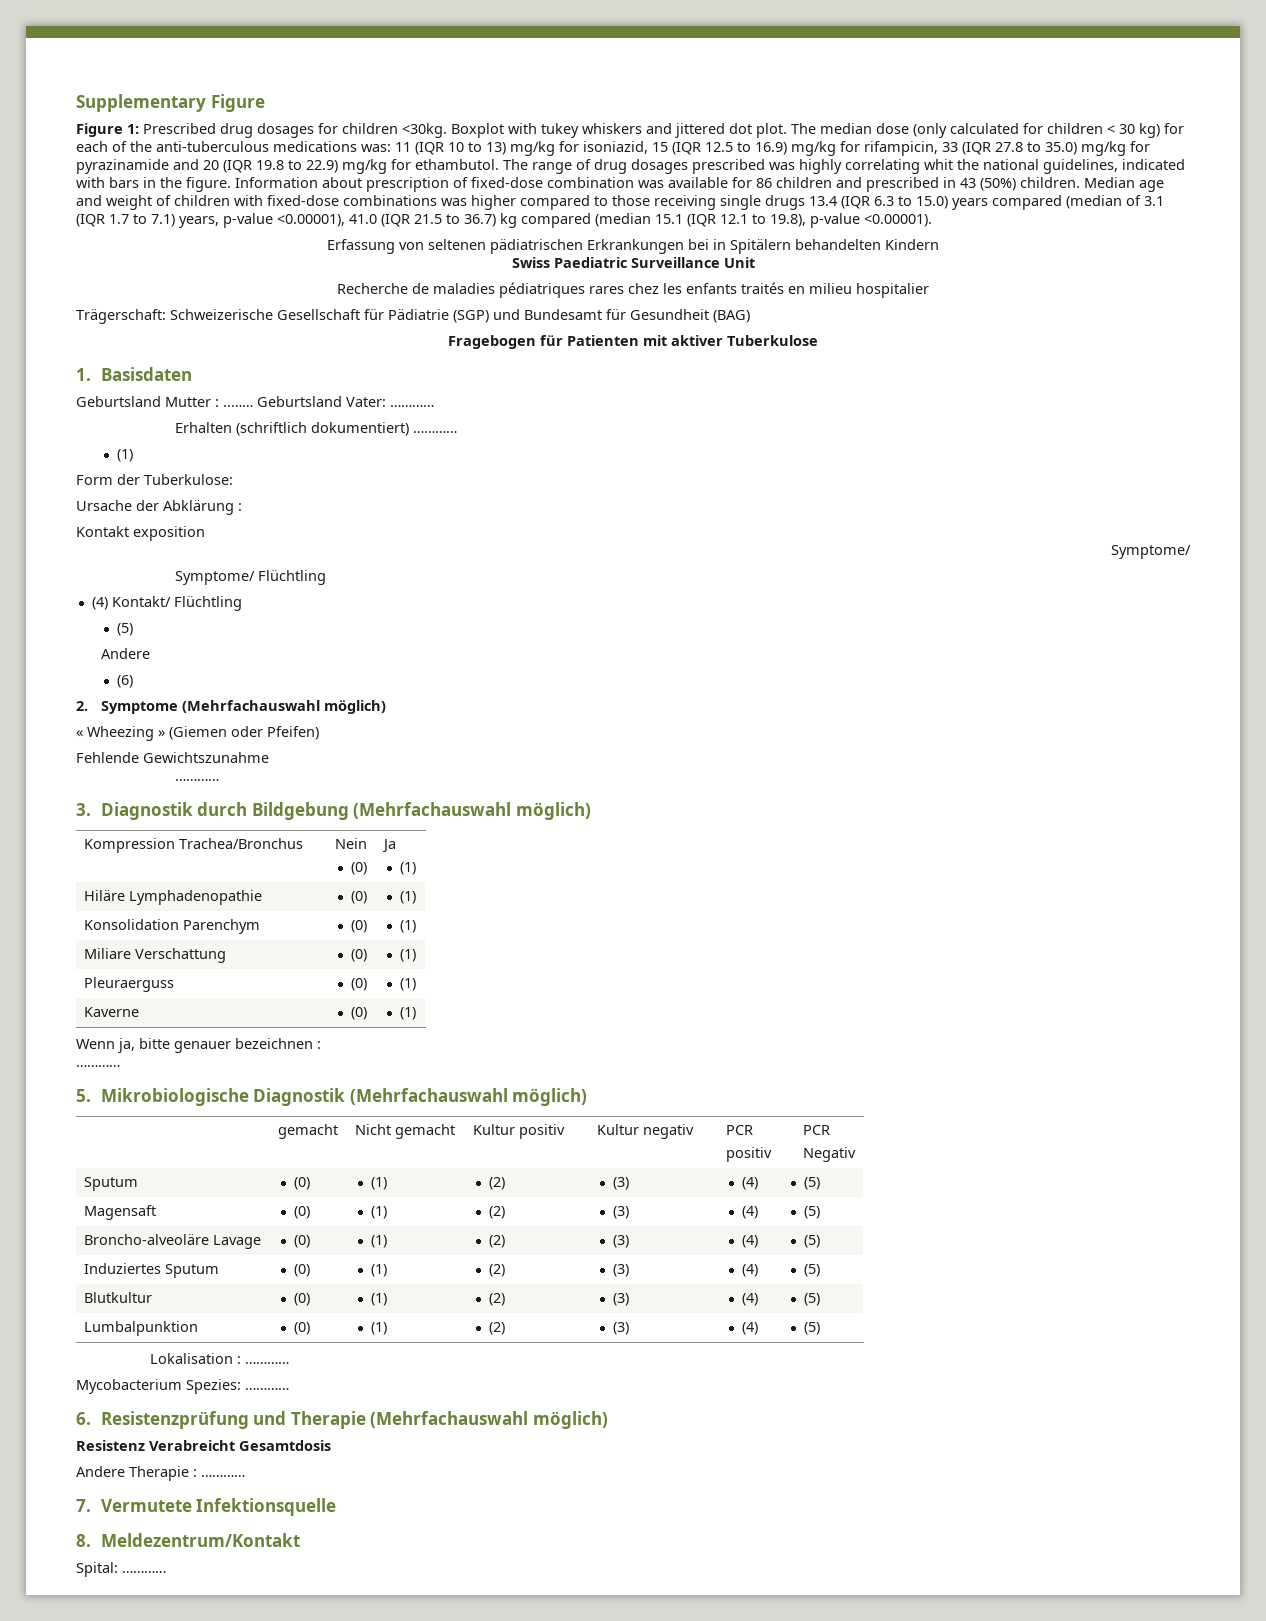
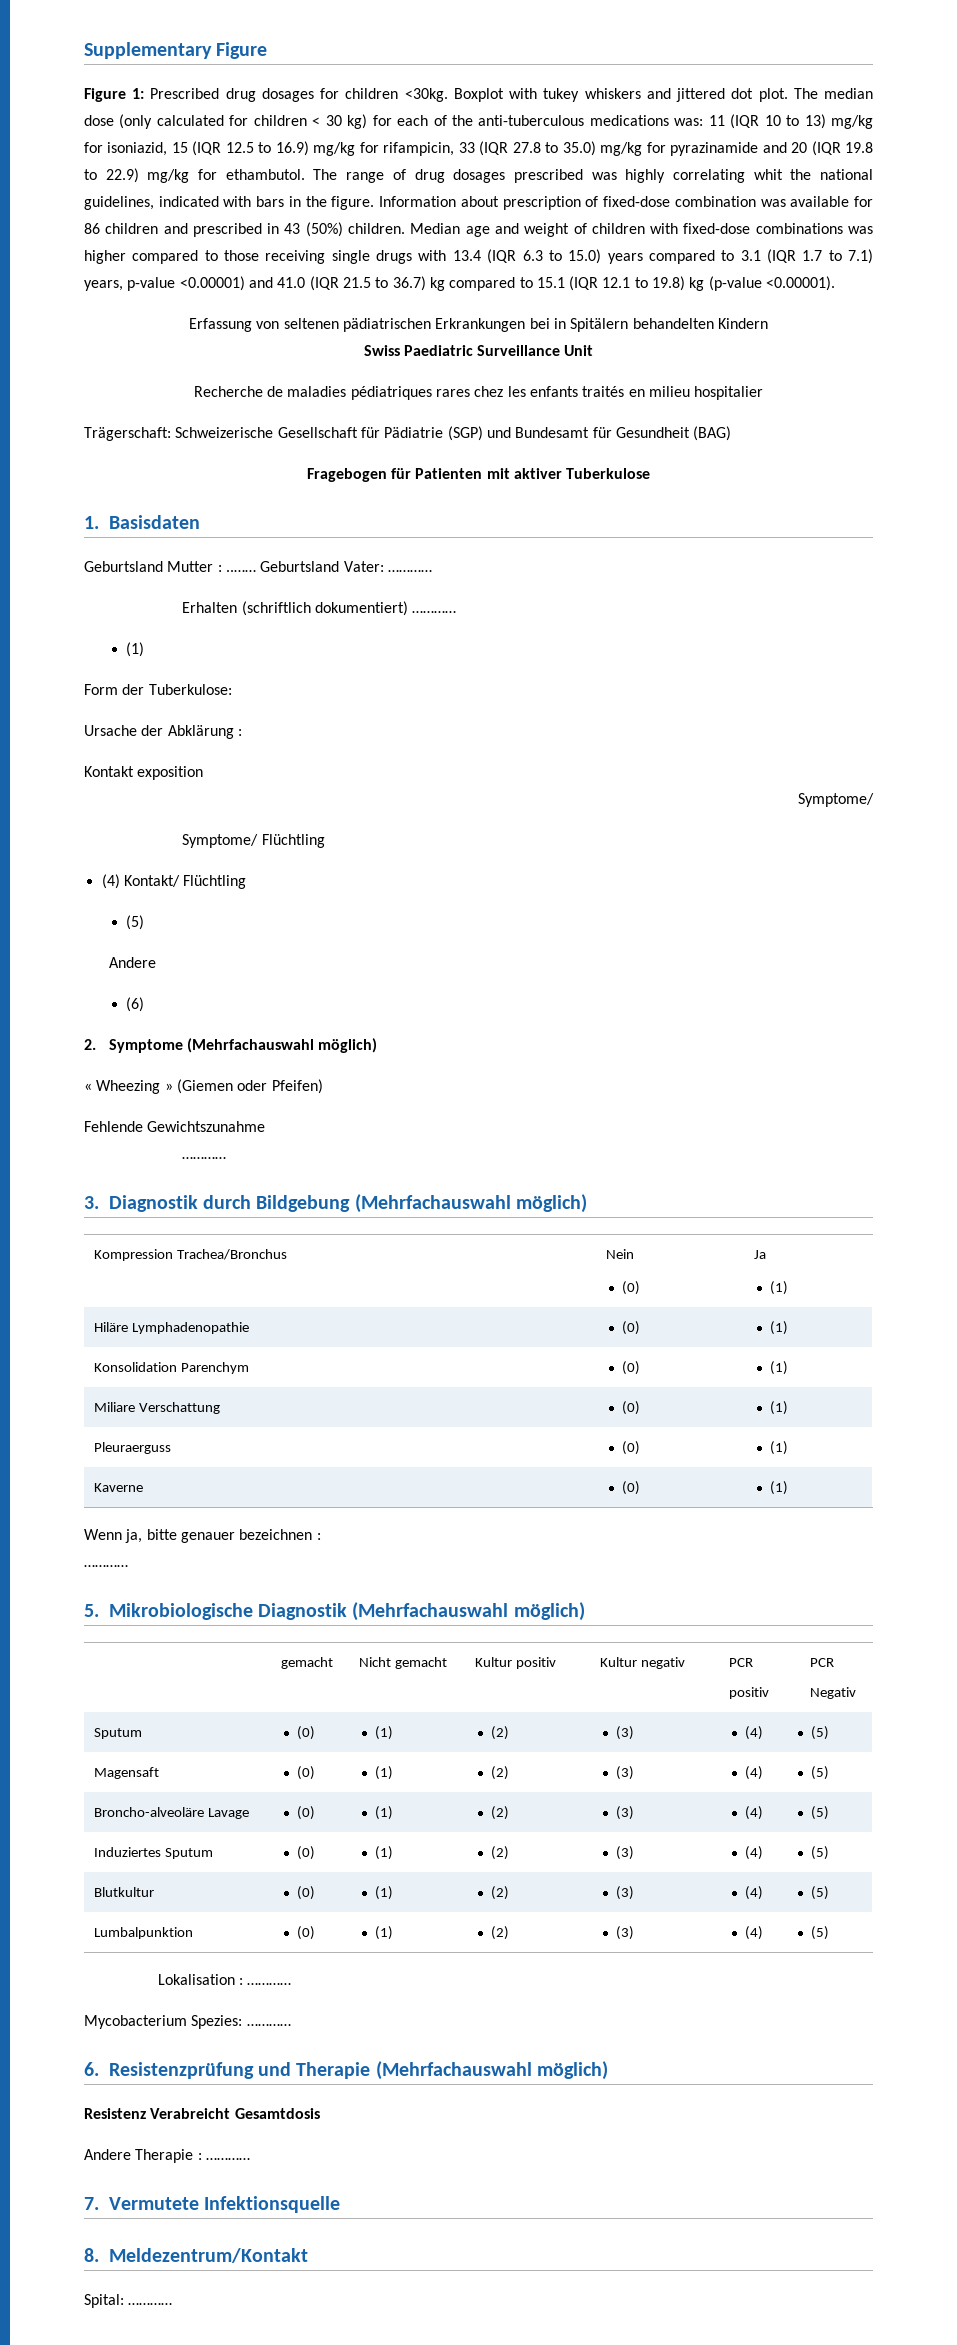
- Median age and weight of children with fixed-dose combinations was higher compared to those receiving single drugs 13.4 (IQR 6.3 to 15.0) years compared (median of 3.1 (IQR 1.7 to 7.1) years, p-value <0.00001), 41.0 (IQR 21.5 to 36.7) kg compared (median 15.1 (IQR 12.1 to 19.8), p-value <0.00001).
+ Median age and weight of children with fixed-dose combinations was higher compared to those receiving single drugs with 13.4 (IQR 6.3 to 15.0) years compared to 3.1 (IQR 1.7 to 7.1) years, p-value <0.00001) and 41.0 (IQR 21.5 to 36.7) kg compared to 15.1 (IQR 12.1 to 19.8) kg (p-value <0.00001).

